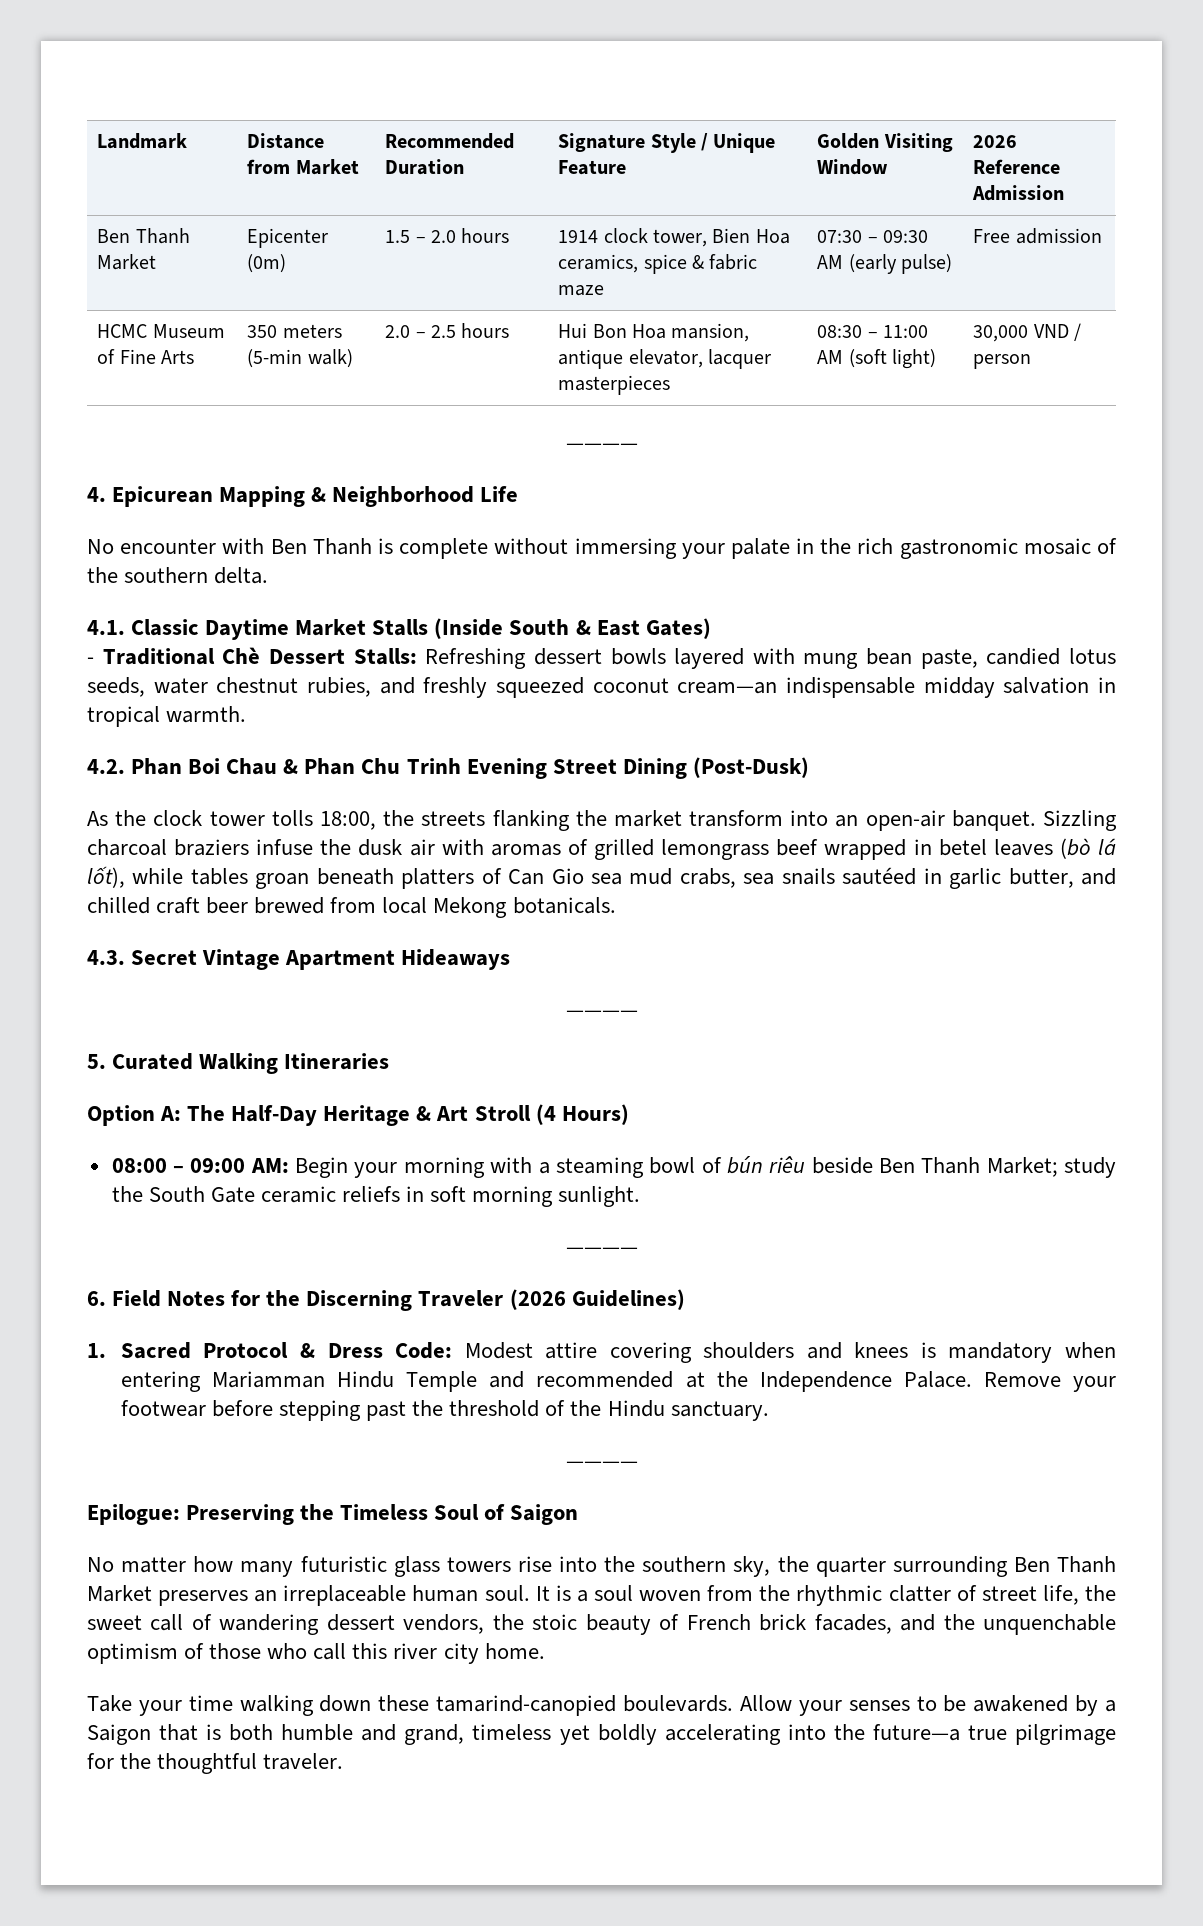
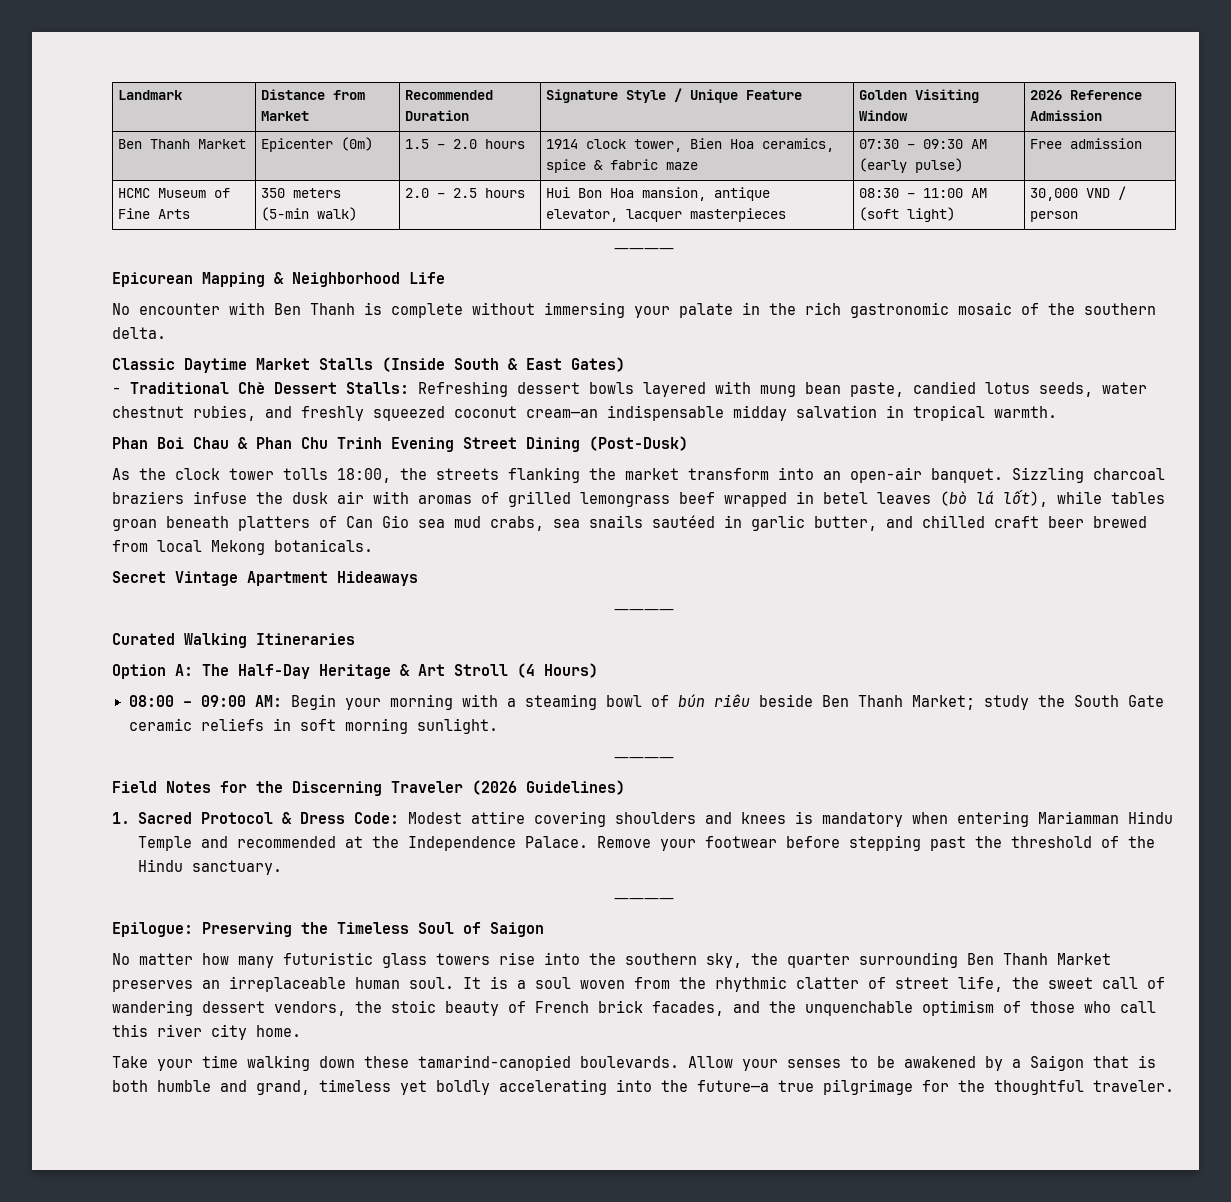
- 4. Epicurean Mapping & Neighborhood Life
+ Epicurean Mapping & Neighborhood Life
- 4.1. Classic Daytime Market Stalls (Inside South & East Gates)
+ Classic Daytime Market Stalls (Inside South & East Gates)
- 4.2. Phan Boi Chau & Phan Chu Trinh Evening Street Dining (Post-Dusk)
+ Phan Boi Chau & Phan Chu Trinh Evening Street Dining (Post-Dusk)
- 4.3. Secret Vintage Apartment Hideaways
+ Secret Vintage Apartment Hideaways
- 5. Curated Walking Itineraries
+ Curated Walking Itineraries
- 6. Field Notes for the Discerning Traveler (2026 Guidelines)
+ Field Notes for the Discerning Traveler (2026 Guidelines)

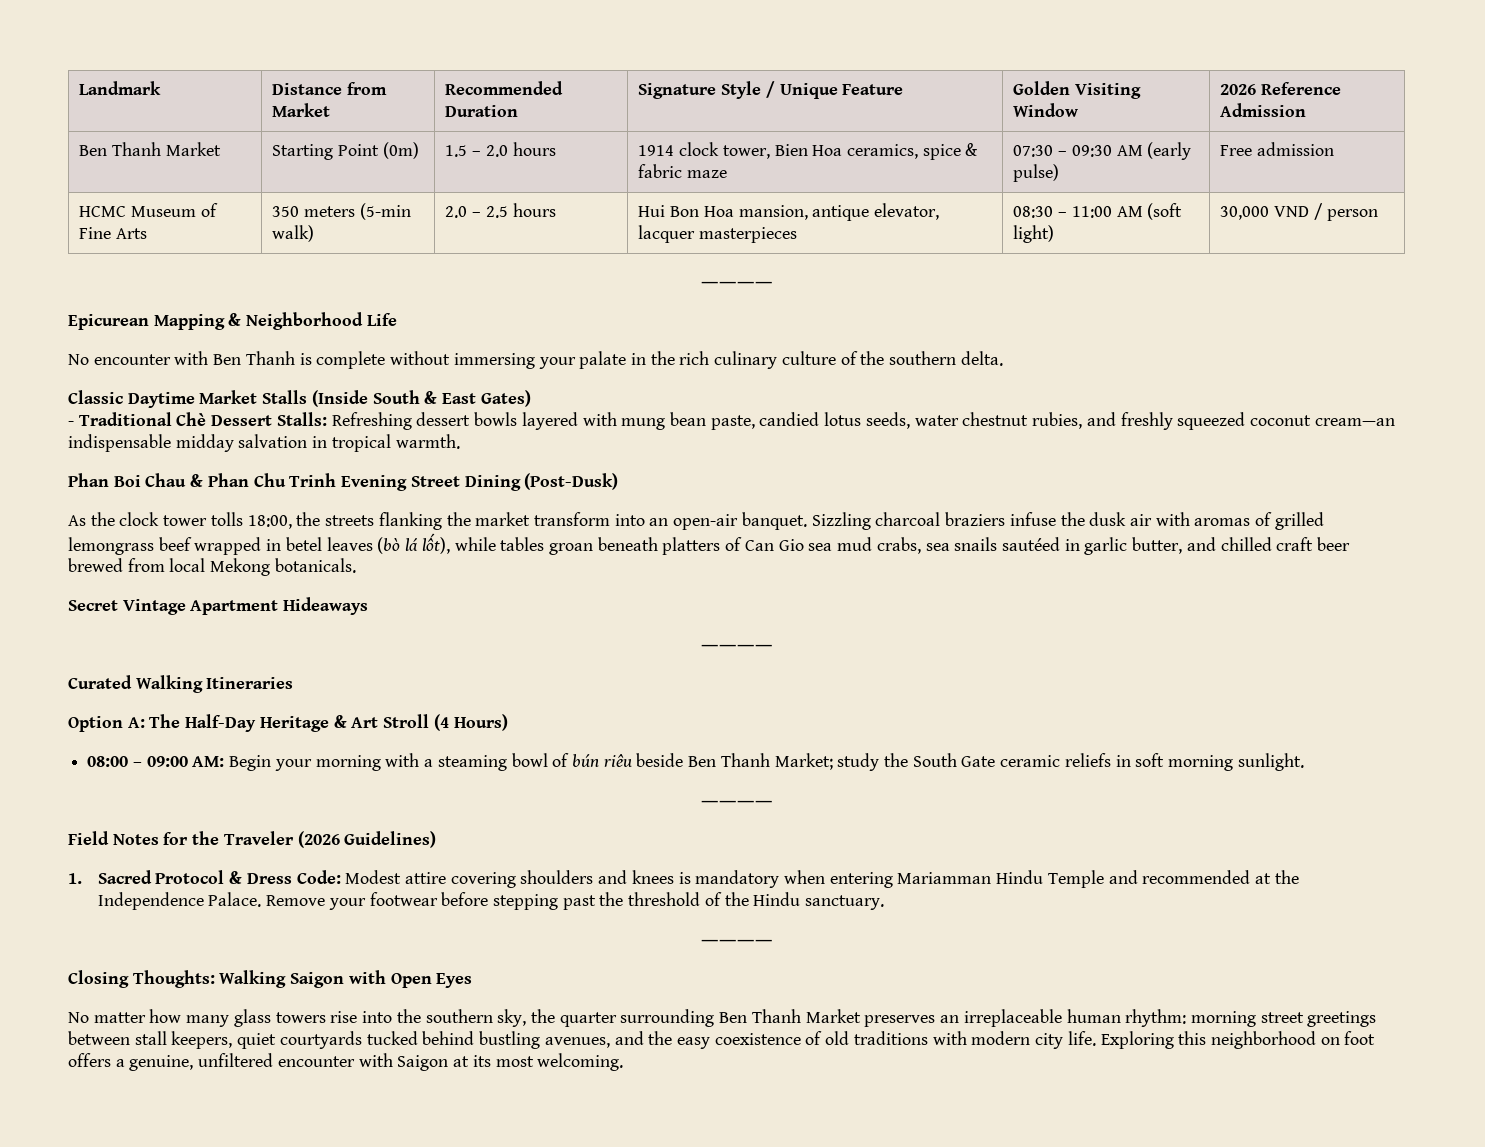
- Ben Thanh Market | Epicenter (0m) | 1.5 – 2.0 hours | 1914 clock tower, Bien Hoa ceramics, spice & fabric maze | 07:30 – 09:30 AM (early pulse) | Free admission
+ Ben Thanh Market | Starting Point (0m) | 1.5 – 2.0 hours | 1914 clock tower, Bien Hoa ceramics, spice & fabric maze | 07:30 – 09:30 AM (early pulse) | Free admission
- No encounter with Ben Thanh is complete without immersing your palate in the rich gastronomic mosaic of the southern delta.
+ No encounter with Ben Thanh is complete without immersing your palate in the rich culinary culture of the southern delta.
- Field Notes for the Discerning Traveler (2026 Guidelines)
+ Field Notes for the Traveler (2026 Guidelines)
- Epilogue: Preserving the Timeless Soul of Saigon
+ Closing Thoughts: Walking Saigon with Open Eyes
- No matter how many futuristic glass towers rise into the southern sky, the quarter surrounding Ben Thanh Market preserves an irreplaceable human soul. It is a soul woven from the rhythmic clatter of street life, the sweet call of wandering dessert vendors, the stoic beauty of French brick facades, and the unquenchable optimism of those who call this river city home.
- Take your time walking down these tamarind-canopied boulevards. Allow your senses to be awakened by a Saigon that is both humble and grand, timeless yet boldly accelerating into the future—a true pilgrimage for the thoughtful traveler.
+ No matter how many glass towers rise into the southern sky, the quarter surrounding Ben Thanh Market preserves an irreplaceable human rhythm: morning street greetings between stall keepers, quiet courtyards tucked behind bustling avenues, and the easy coexistence of old traditions with modern city life. Exploring this neighborhood on foot offers a genuine, unfiltered encounter with Saigon at its most welcoming.

